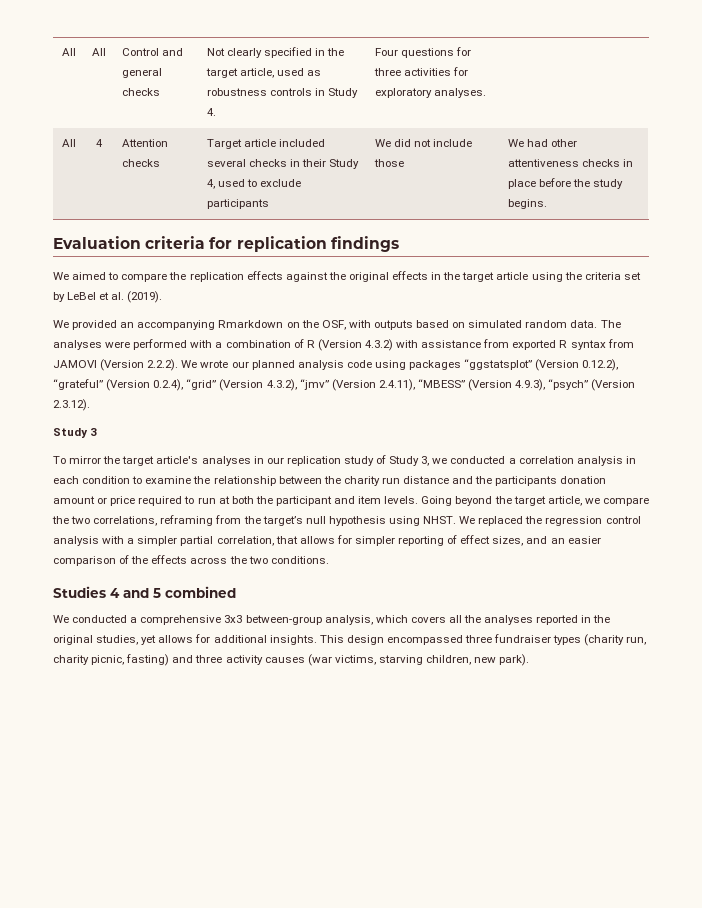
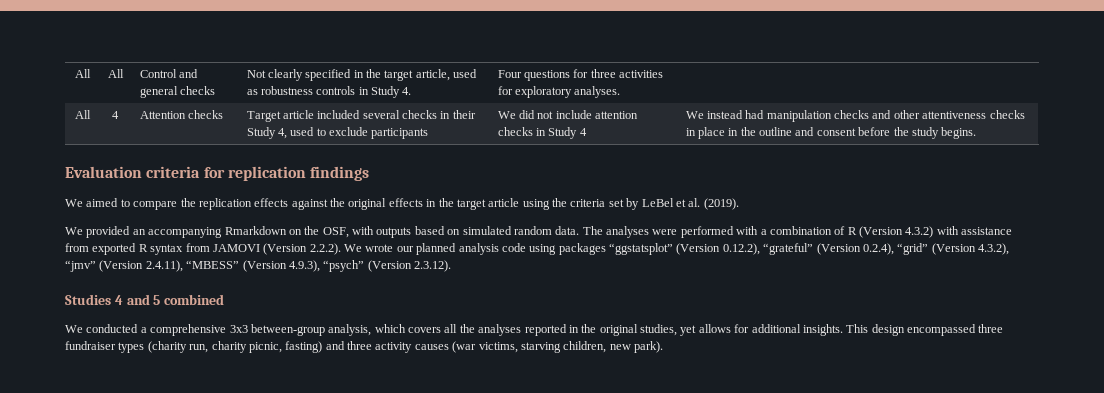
- We did not include those | We had other attentiveness checks in place before the study begins.
+ We did not include attention checks in Study 4 | We instead had manipulation checks and other attentiveness checks in place in the outline and consent before the study begins.
- Study 3
- To mirror the target article's analyses in our replication study of Study 3, we conducted a correlation analysis in each condition to examine the relationship between the charity run distance and the participants donation amount or price required to run at both the participant and item levels. Going beyond the target article, we compare the two correlations, reframing from the target’s null hypothesis using NHST. We replaced the regression control analysis with a simpler partial correlation, that allows for simpler reporting of effect sizes, and an easier comparison of the effects across the two conditions.

